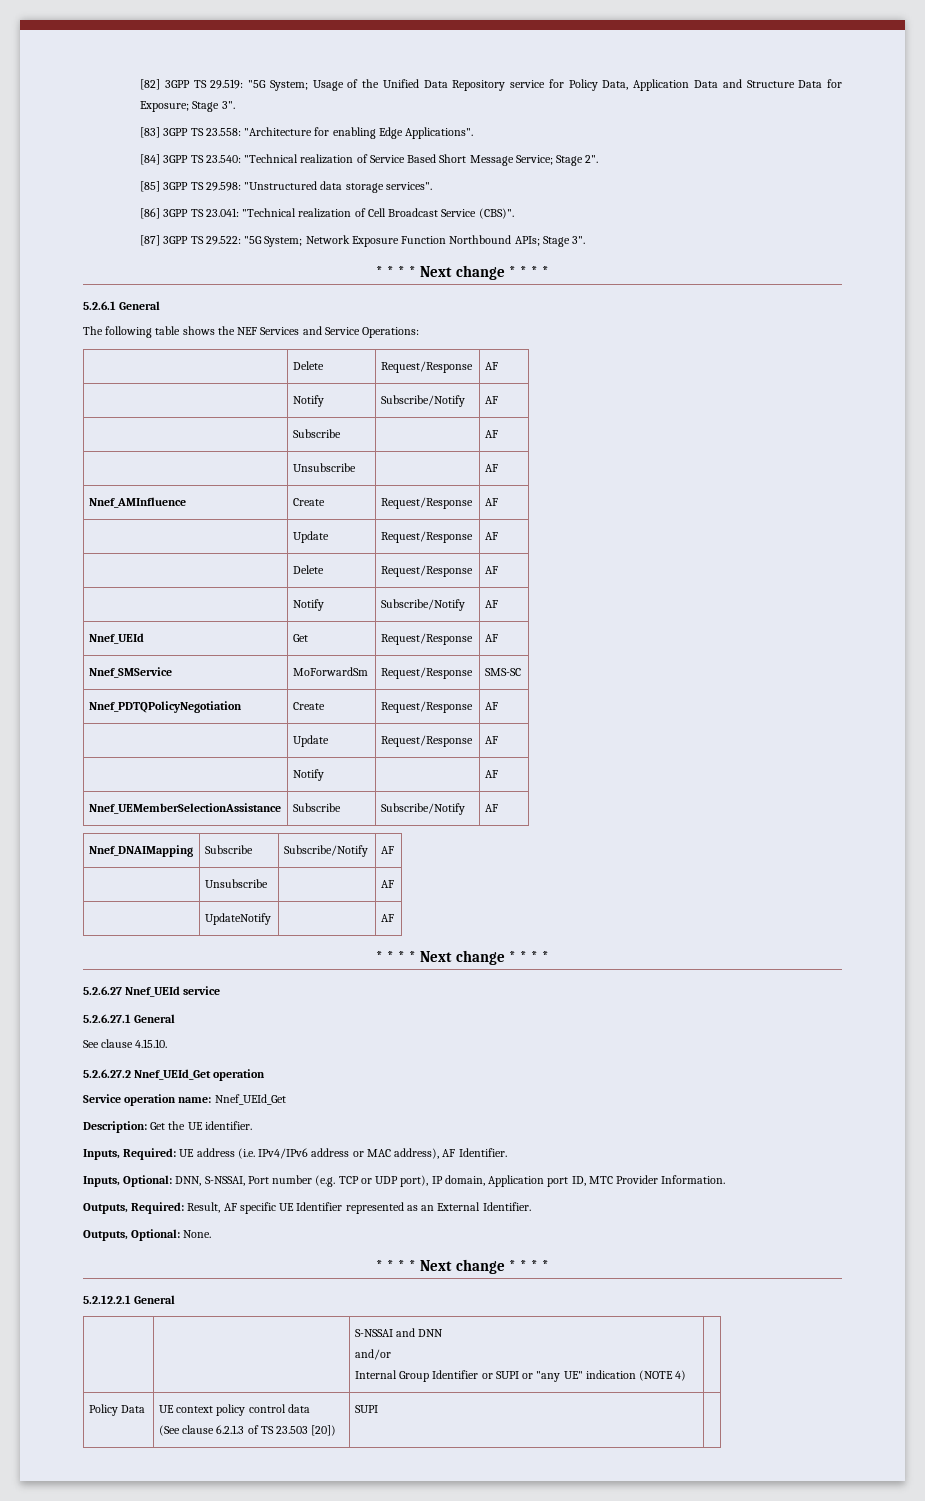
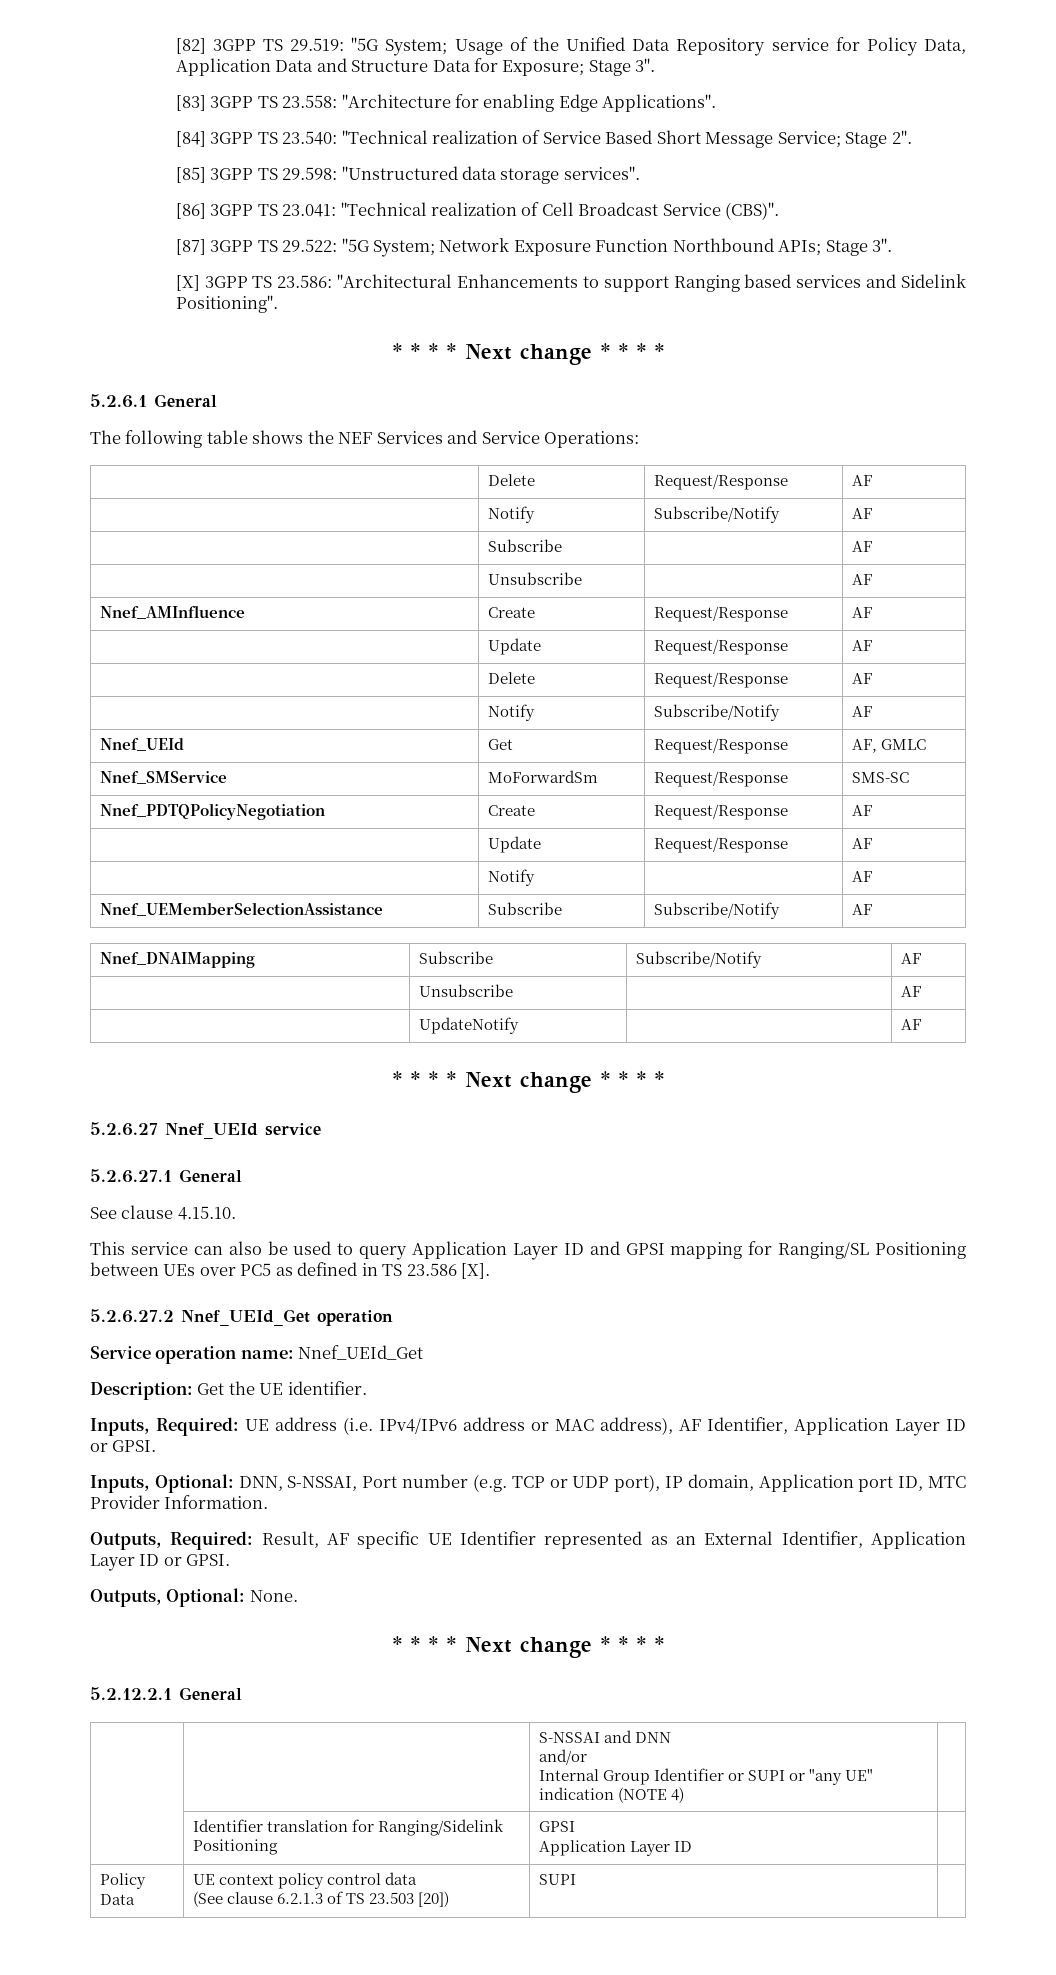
+ [X] 3GPP TS 23.586: "Architectural Enhancements to support Ranging based services and Sidelink Positioning".
- Nnef_UEId | Get | Request/Response | AF
+ Nnef_UEId | Get | Request/Response | AF, GMLC
+ This service can also be used to query Application Layer ID and GPSI mapping for Ranging/SL Positioning between UEs over PC5 as defined in TS 23.586 [X].
- Inputs, Required: UE address (i.e. IPv4/IPv6 address or MAC address), AF Identifier.
+ Inputs, Required: UE address (i.e. IPv4/IPv6 address or MAC address), AF Identifier, Application Layer ID or GPSI.
- Outputs, Required: Result, AF specific UE Identifier represented as an External Identifier.
+ Outputs, Required: Result, AF specific UE Identifier represented as an External Identifier, Application Layer ID or GPSI.
+ | Identifier translation for Ranging/Sidelink Positioning | GPSI
+ Application Layer ID |

